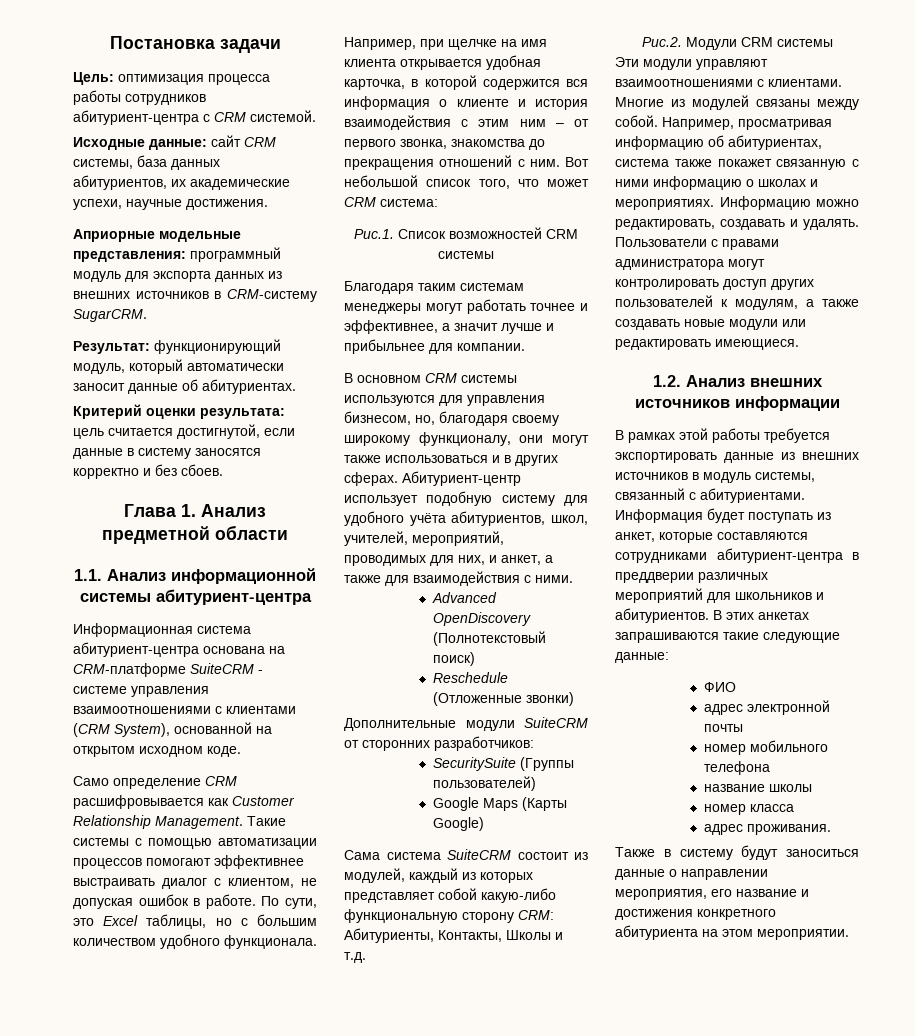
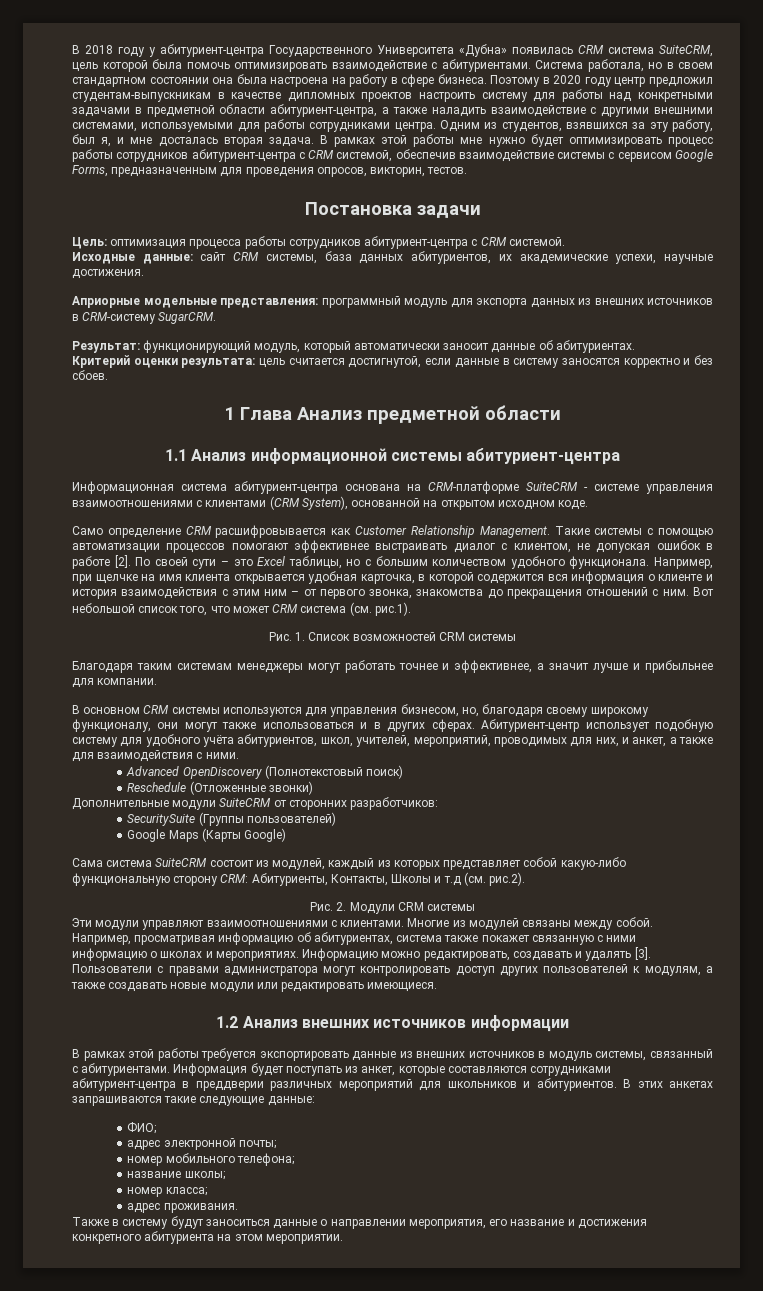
+ В 2018 году у абитуриент-центра Государственного Университета «Дубна» появилась CRM система SuiteCRM, цель которой была помочь оптимизировать взаимодействие с абитуриентами. Система работала, но в своем стандартном состоянии она была настроена на работу в сфере бизнеса. Поэтому в 2020 году центр предложил студентам-выпускникам в качестве дипломных проектов настроить систему для работы над конкретными задачами в предметной области абитуриент-центра, а также наладить взаимодействие с другими внешними системами, используемыми для работы сотрудниками центра. Одним из студентов, взявшихся за эту работу, был я, и мне досталась вторая задача. В рамках этой работы мне нужно будет оптимизировать процесс работы сотрудников абитуриент-центра с CRM системой, обеспечив взаимодействие системы с сервисом Google Forms, предназначенным для проведения опросов, викторин, тестов.
- Глава 1. Анализ предметной области
+ 1 Глава Анализ предметной области
- 1.1. Анализ информационной системы абитуриент-центра
+ 1.1 Анализ информационной системы абитуриент-центра
- Такие системы с помощью автоматизации процессов помогают эффективнее выстраивать диалог с клиентом, не допуская ошибок в работе. По сути, это Excel таблицы, но с большим количеством удобного функционала.
+ Такие системы с помощью автоматизации процессов помогают эффективнее выстраивать диалог с клиентом, не допуская ошибок в работе [2]. По своей сути – это Excel таблицы, но с большим количеством удобного функционала.
- Вот небольшой список того, что может CRM система:
- Рис.1. Список возможностей CRM системы
+ Вот небольшой список того, что может CRM система (см. рис.1).
+ Рис. 1. Список возможностей CRM системы
- Сама система SuiteCRM состоит из модулей, каждый из которых представляет собой какую-либо функциональную сторону CRM: Абитуриенты, Контакты, Школы и т.д.
- Рис.2. Модули CRM системы
+ Сама система SuiteCRM состоит из модулей, каждый из которых представляет собой какую-либо функциональную сторону CRM: Абитуриенты, Контакты, Школы и т.д (см. рис.2).
+ Рис. 2. Модули CRM системы
- Информацию можно редактировать, создавать и удалять.
+ Информацию можно редактировать, создавать и удалять [3].
- 1.2. Анализ внешних источников информации
+ 1.2 Анализ внешних источников информации
- ФИО
+ ФИО;
- адрес электронной почты
+ адрес электронной почты;
- номер мобильного телефона
- название школы
- номер класса
+ номер мобильного телефона;
+ название школы;
+ номер класса;

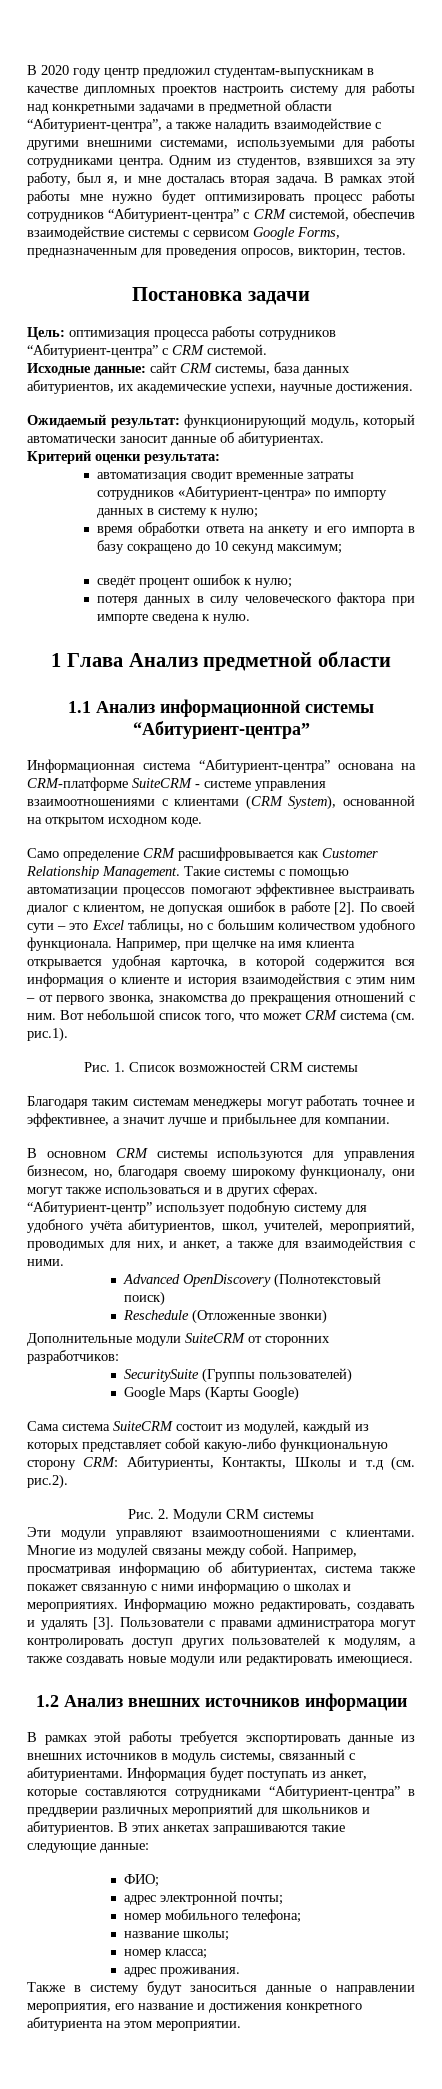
- В 2018 году у абитуриент-центра Государственного Университета «Дубна» появилась CRM система SuiteCRM, цель которой была помочь оптимизировать взаимодействие с абитуриентами. Система работала, но в своем стандартном состоянии она была настроена на работу в сфере бизнеса. Поэтому в 2020 году центр предложил студентам-выпускникам в качестве дипломных проектов настроить систему для работы над конкретными задачами в предметной области абитуриент-центра, а также наладить взаимодействие с другими внешними системами, используемыми для работы сотрудниками центра.
+ В 2020 году центр предложил студентам-выпускникам в качестве дипломных проектов настроить систему для работы над конкретными задачами в предметной области “Абитуриент-центра”, а также наладить взаимодействие с другими внешними системами, используемыми для работы сотрудниками центра.
- В рамках этой работы мне нужно будет оптимизировать процесс работы сотрудников абитуриент-центра с CRM системой, обеспечив взаимодействие системы с сервисом Google Forms, предназначенным для проведения опросов, викторин, тестов.
+ В рамках этой работы мне нужно будет оптимизировать процесс работы сотрудников “Абитуриент-центра” с CRM системой, обеспечив взаимодействие системы с сервисом Google Forms, предназначенным для проведения опросов, викторин, тестов.
- Цель: оптимизация процесса работы сотрудников абитуриент-центра с CRM системой.
+ Цель: оптимизация процесса работы сотрудников “Абитуриент-центра” с CRM системой.
- Априорные модельные представления: программный модуль для экспорта данных из внешних источников в CRM-систему SugarCRM.
- Результат: функционирующий модуль, который автоматически заносит данные об абитуриентах.
+ Ожидаемый результат: функционирующий модуль, который автоматически заносит данные об абитуриентах.
- Критерий оценки результата: цель считается достигнутой, если данные в систему заносятся корректно и без сбоев.
+ Критерий оценки результата:
+ автоматизация сводит временные затраты сотрудников «Абитуриент-центра» по импорту данных в систему к нулю;
+ время обработки ответа на анкету и его импорта в базу сокращено до 10 секунд максимум;
+ сведёт процент ошибок к нулю;
+ потеря данных в силу человеческого фактора при импорте сведена к нулю.
- 1.1 Анализ информационной системы абитуриент-центра
+ 1.1 Анализ информационной системы “Абитуриент-центра”
- Информационная система абитуриент-центра основана на CRM-платформе SuiteCRM - системе управления взаимоотношениями с клиентами (CRM System), основанной на открытом исходном коде.
+ Информационная система “Абитуриент-центра” основана на CRM-платформе SuiteCRM - системе управления взаимоотношениями с клиентами (CRM System), основанной на открытом исходном коде.
- Абитуриент-центр использует подобную систему для удобного учёта абитуриентов, школ, учителей, мероприятий, проводимых для них, и анкет, а также для взаимодействия с ними.
+ “Абитуриент-центр” использует подобную систему для удобного учёта абитуриентов, школ, учителей, мероприятий, проводимых для них, и анкет, а также для взаимодействия с ними.
- Информация будет поступать из анкет, которые составляются сотрудниками абитуриент-центра в преддверии различных мероприятий для школьников и абитуриентов.
+ Информация будет поступать из анкет, которые составляются сотрудниками “Абитуриент-центра” в преддверии различных мероприятий для школьников и абитуриентов.

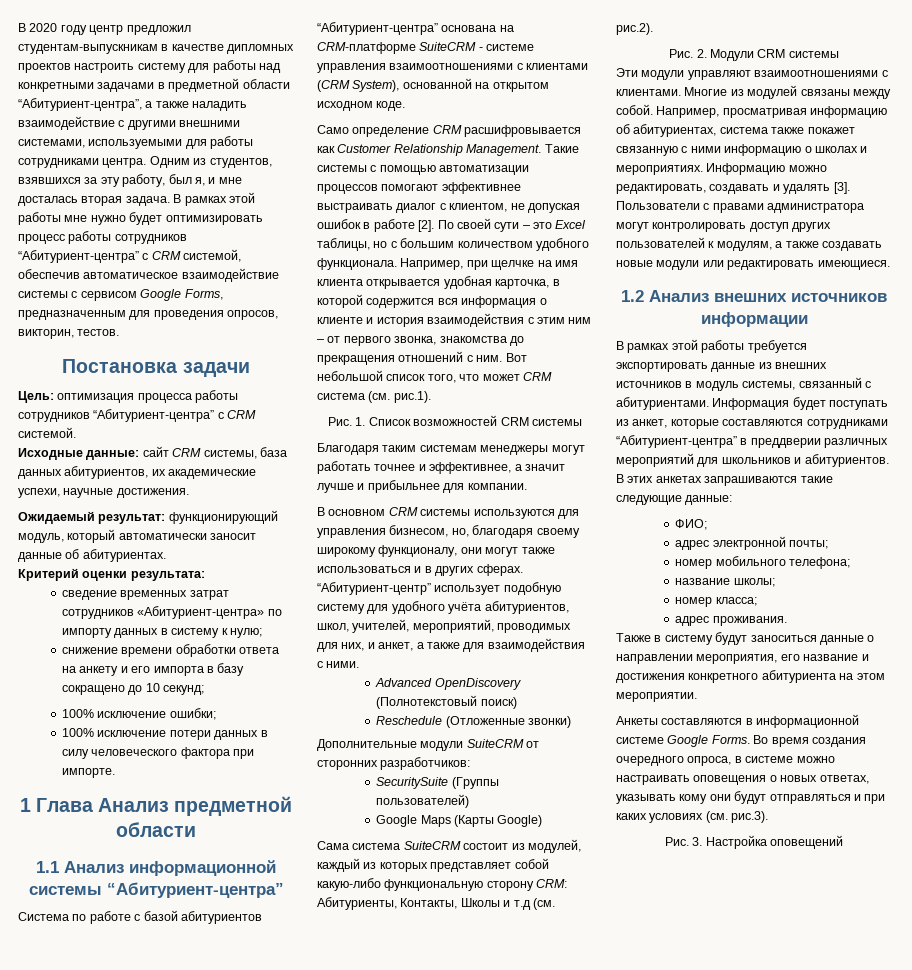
- В рамках этой работы мне нужно будет оптимизировать процесс работы сотрудников “Абитуриент-центра” с CRM системой, обеспечив взаимодействие системы с сервисом Google Forms, предназначенным для проведения опросов, викторин, тестов.
+ В рамках этой работы мне нужно будет оптимизировать процесс работы сотрудников “Абитуриент-центра” с CRM системой, обеспечив автоматическое взаимодействие системы с сервисом Google Forms, предназначенным для проведения опросов, викторин, тестов.
- автоматизация сводит временные затраты сотрудников «Абитуриент-центра» по импорту данных в систему к нулю;
+ сведение временных затрат сотрудников «Абитуриент-центра» по импорту данных в систему к нулю;
- время обработки ответа на анкету и его импорта в базу сокращено до 10 секунд максимум;
- сведёт процент ошибок к нулю;
- потеря данных в силу человеческого фактора при импорте сведена к нулю.
+ снижение времени обработки ответа на анкету и его импорта в базу сокращено до 10 секунд;
+ 100% исключение ошибки;
+ 100% исключение потери данных в силу человеческого фактора при импорте.
- Информационная система “Абитуриент-центра” основана на CRM-платформе SuiteCRM - системе управления взаимоотношениями с клиентами (CRM System), основанной на открытом исходном коде.
+ Система по работе с базой абитуриентов “Абитуриент-центра” основана на CRM-платформе SuiteCRM - системе управления взаимоотношениями с клиентами (CRM System), основанной на открытом исходном коде.
+ Анкеты составляются в информационной системе Google Forms. Во время создания очередного опроса, в системе можно настраивать оповещения о новых ответах, указывать кому они будут отправляться и при каких условиях (см. рис.3).
+ Рис. 3. Настройка оповещений

